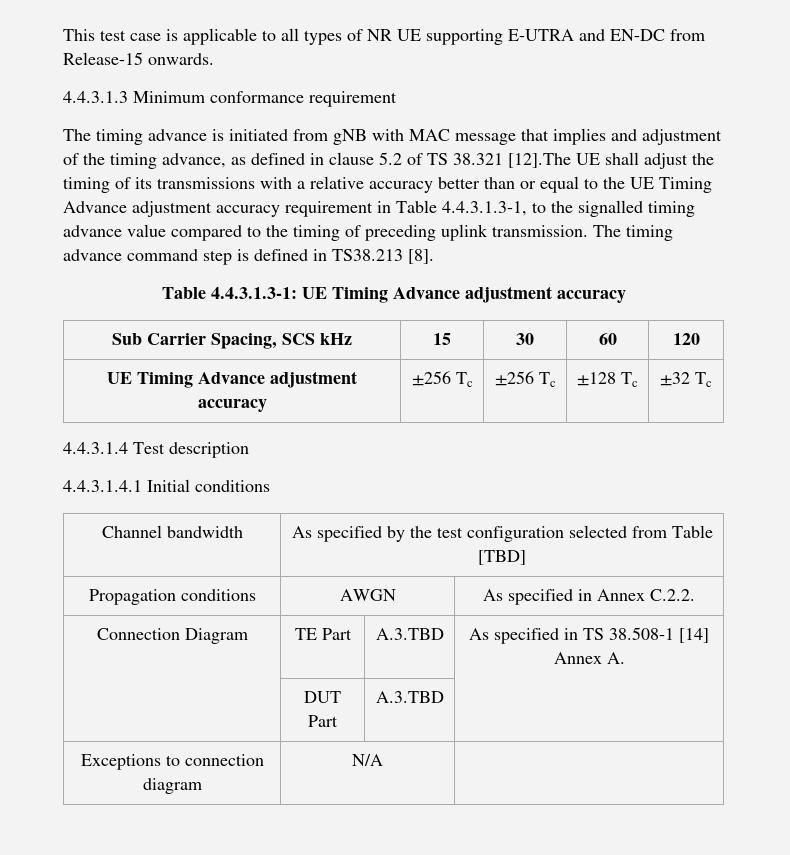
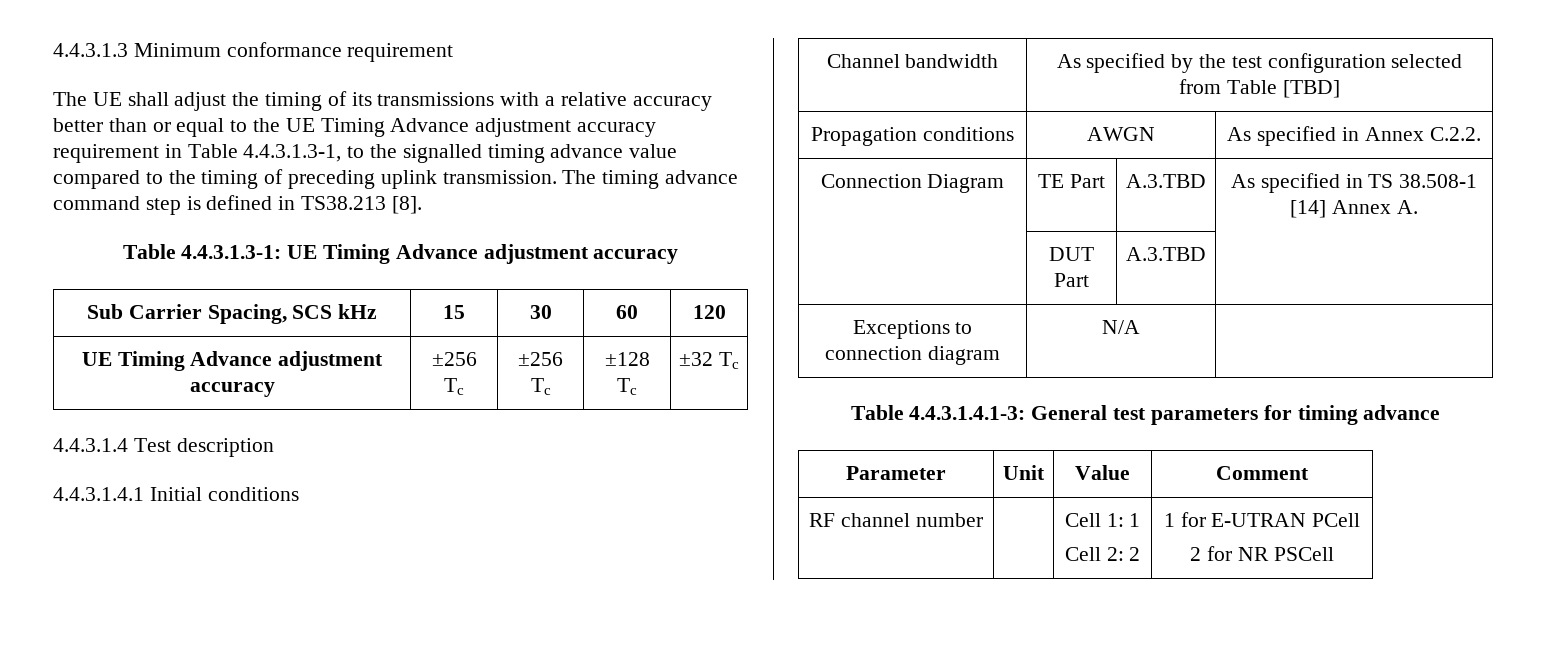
- This test case is applicable to all types of NR UE supporting E-UTRA and EN-DC from Release-15 onwards.
- The timing advance is initiated from gNB with MAC message that implies and adjustment of the timing advance, as defined in clause 5.2 of TS 38.321 [12].The UE shall adjust the timing of its transmissions with a relative accuracy better than or equal to the UE Timing Advance adjustment accuracy requirement in Table 4.4.3.1.3-1, to the signalled timing advance value compared to the timing of preceding uplink transmission.
+ The UE shall adjust the timing of its transmissions with a relative accuracy better than or equal to the UE Timing Advance adjustment accuracy requirement in Table 4.4.3.1.3-1, to the signalled timing advance value compared to the timing of preceding uplink transmission.
+ Table 4.4.3.1.4.1-3: General test parameters for timing advance
+ Parameter | Unit | Value | Comment
+ RF channel number | | Cell 1: 1
+ Cell 2: 2 | 1 for E-UTRAN PCell
+ 2 for NR PSCell

